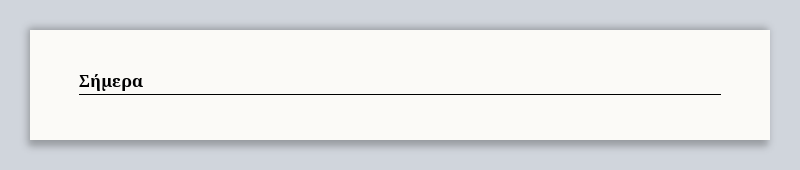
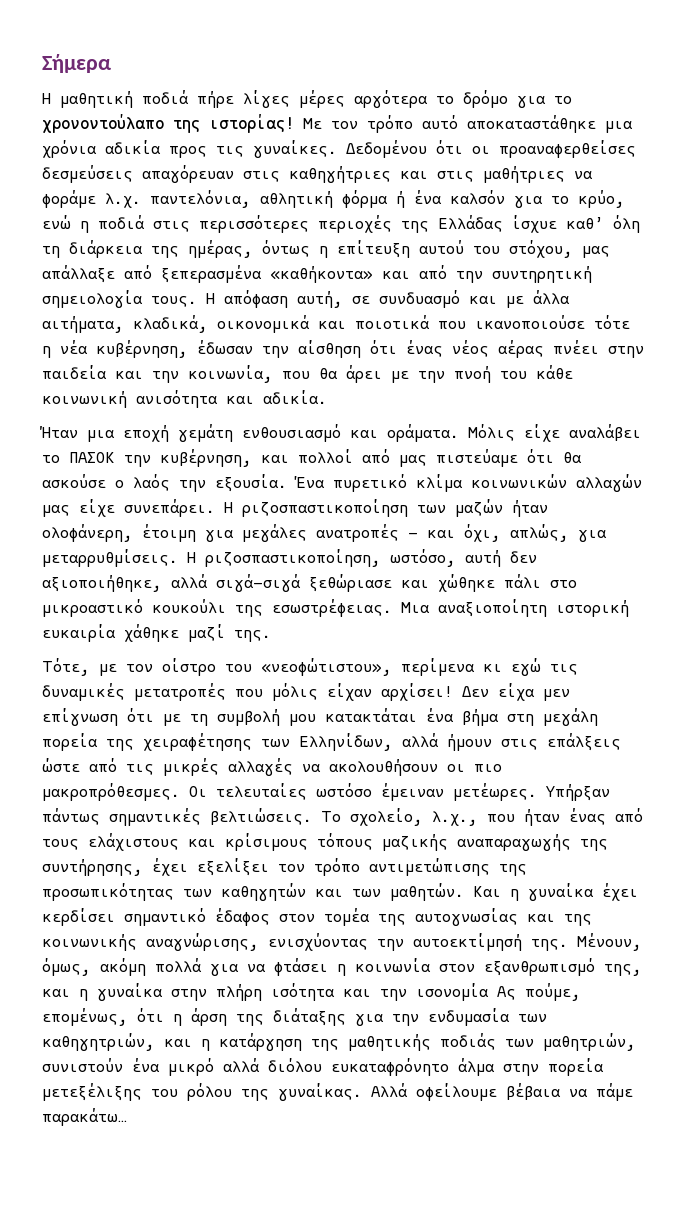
+ Η μαθητική ποδιά πήρε λίγες μέρες αργότερα το δρόμο για το χρονοντούλαπο της ιστορίας! Με τον τρόπο αυτό αποκαταστάθηκε μια χρόνια αδικία προς τις γυναίκες. Δεδομένου ότι οι προαναφερθείσες δεσμεύσεις απαγόρευαν στις καθηγήτριες και στις μαθήτριες να φοράμε λ.χ. παντελόνια, αθλητική φόρμα ή ένα καλσόν για το κρύο, ενώ η ποδιά στις περισσότερες περιοχές της Ελλάδας ίσχυε καθ’ όλη τη διάρκεια της ημέρας, όντως η επίτευξη αυτού του στόχου, μας απάλλαξε από ξεπερασμένα «καθήκοντα» και από την συντηρητική σημειολογία τους. Η απόφαση αυτή, σε συνδυασμό και με άλλα αιτήματα, κλαδικά, οικονομικά και ποιοτικά που ικανοποιούσε τότε η νέα κυβέρνηση, έδωσαν την αίσθηση ότι ένας νέος αέρας πνέει στην παιδεία και την κοινωνία, που θα άρει με την πνοή του κάθε κοινωνική ανισότητα και αδικία.
+ Ήταν μια εποχή γεμάτη ενθουσιασμό και οράματα. Μόλις είχε αναλάβει το ΠΑΣΟΚ την κυβέρνηση, και πολλοί από μας πιστεύαμε ότι θα ασκούσε ο λαός την εξουσία. Ένα πυρετικό κλίμα κοινωνικών αλλαγών μας είχε συνεπάρει. Η ριζοσπαστικοποίηση των μαζών ήταν ολοφάνερη, έτοιμη για μεγάλες ανατροπές - και όχι, απλώς, για μεταρρυθμίσεις. Η ριζοσπαστικοποίηση, ωστόσο, αυτή δεν αξιοποιήθηκε, αλλά σιγά-σιγά ξεθώριασε και χώθηκε πάλι στο μικροαστικό κουκούλι της εσωστρέφειας. Μια αναξιοποίητη ιστορική ευκαιρία χάθηκε μαζί της.
+ Τότε, με τον οίστρο του «νεοφώτιστου», περίμενα κι εγώ τις δυναμικές μετατροπές που μόλις είχαν αρχίσει! Δεν είχα μεν επίγνωση ότι με τη συμβολή μου κατακτάται ένα βήμα στη μεγάλη πορεία της χειραφέτησης των Ελληνίδων, αλλά ήμουν στις επάλξεις ώστε από τις μικρές αλλαγές να ακολουθήσουν οι πιο μακροπρόθεσμες. Οι τελευταίες ωστόσο έμειναν μετέωρες. Υπήρξαν πάντως σημαντικές βελτιώσεις. Το σχολείο, λ.χ., που ήταν ένας από τους ελάχιστους και κρίσιμους τόπους μαζικής αναπαραγωγής της συντήρησης, έχει εξελίξει τον τρόπο αντιμετώπισης της προσωπικότητας των καθηγητών και των μαθητών. Και η γυναίκα έχει κερδίσει σημαντικό έδαφος στον τομέα της αυτογνωσίας και της κοινωνικής αναγνώρισης, ενισχύοντας την αυτοεκτίμησή της. Μένουν, όμως, ακόμη πολλά για να φτάσει η κοινωνία στον εξανθρωπισμό της, και η γυναίκα στην πλήρη ισότητα και την ισονομία Ας πούμε, επομένως, ότι η άρση της διάταξης για την ενδυμασία των καθηγητριών, και η κατάργηση της μαθητικής ποδιάς των μαθητριών, συνιστούν ένα μικρό αλλά διόλου ευκαταφρόνητο άλμα στην πορεία μετεξέλιξης του ρόλου της γυναίκας. Αλλά οφείλουμε βέβαια να πάμε παρακάτω…

